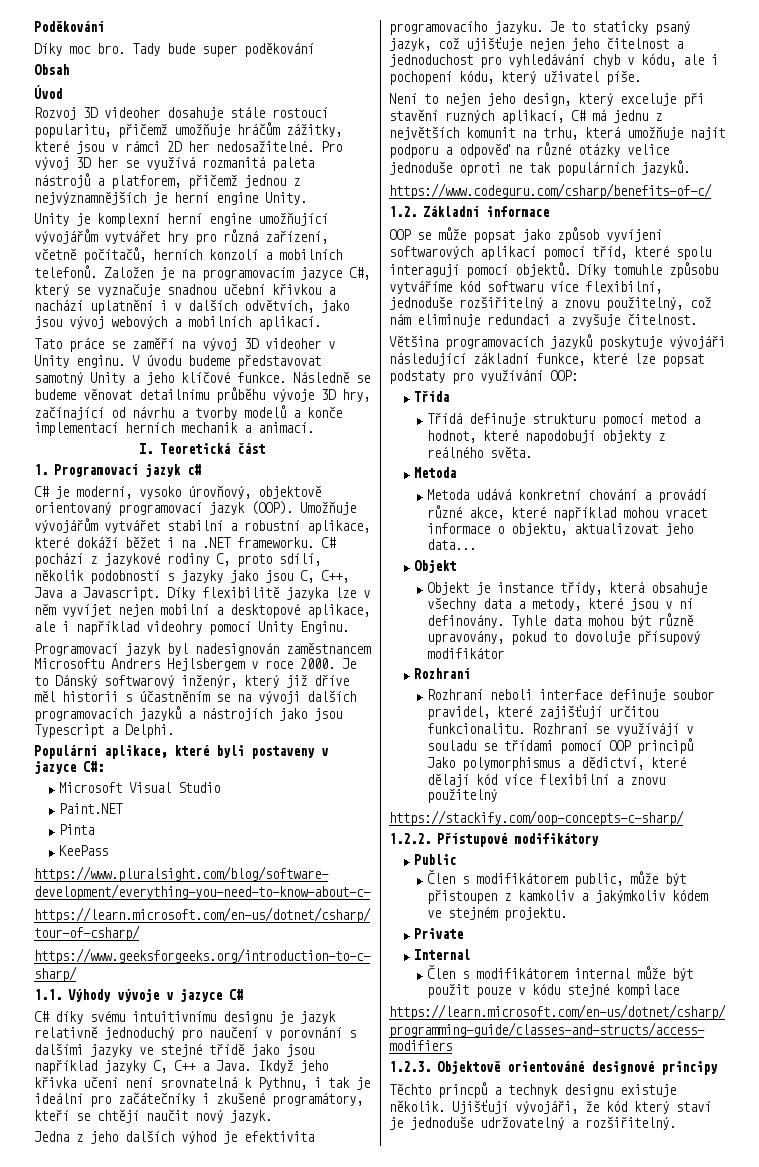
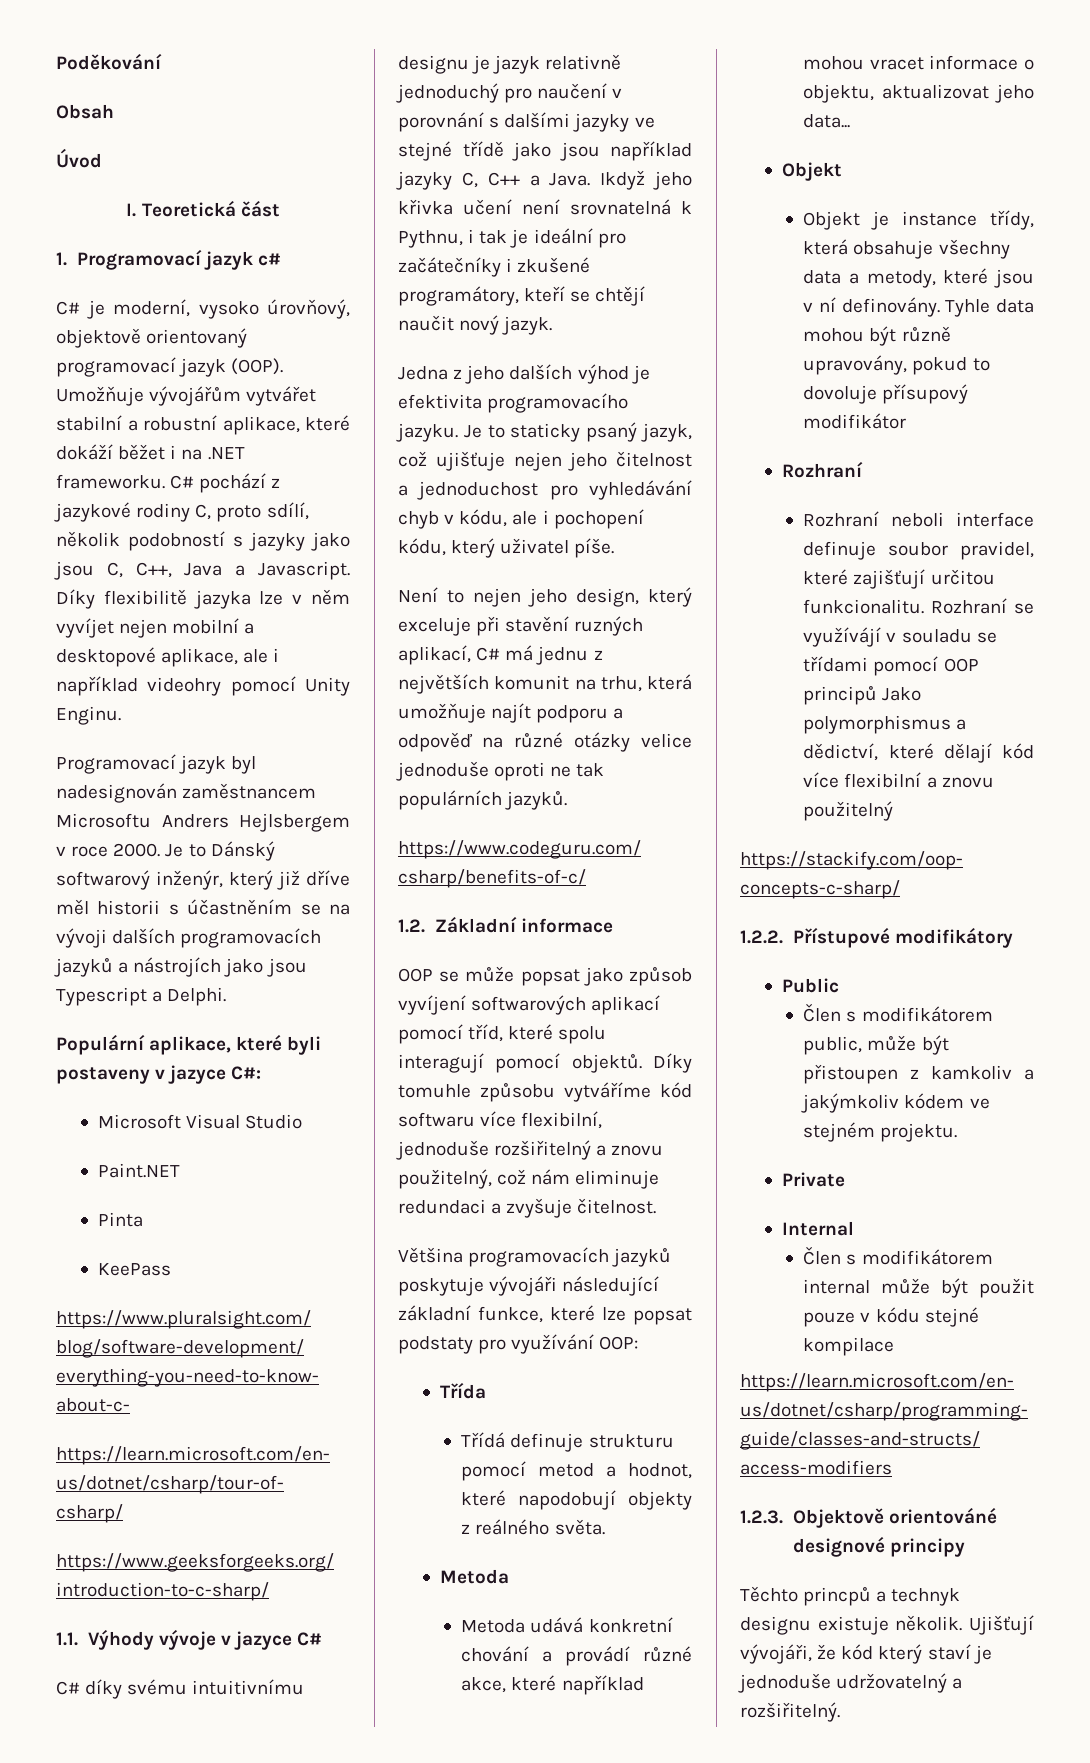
- Díky moc bro. Tady bude super poděkování
  Obsah
  Úvod
- Rozvoj 3D videoher dosahuje stále rostoucí popularitu, přičemž umožňuje hráčům zážitky, které jsou v rámci 2D her nedosažitelné. Pro vývoj 3D her se využívá rozmanitá paleta nástrojů a platforem, přičemž jednou z nejvýznamnějších je herní engine Unity.
- Unity je komplexní herní engine umožňující vývojářům vytvářet hry pro různá zařízení, včetně počítačů, herních konzolí a mobilních telefonů. Založen je na programovacím jazyce C#, který se vyznačuje snadnou učební křivkou a nachází uplatnění i v dalších odvětvích, jako jsou vývoj webových a mobilních aplikací.
- Tato práce se zaměří na vývoj 3D videoher v Unity enginu. V úvodu budeme představovat samotný Unity a jeho klíčové funkce. Následně se budeme věnovat detailnímu průběhu vývoje 3D hry, začínající od návrhu a tvorby modelů a konče implementací herních mechanik a animací.

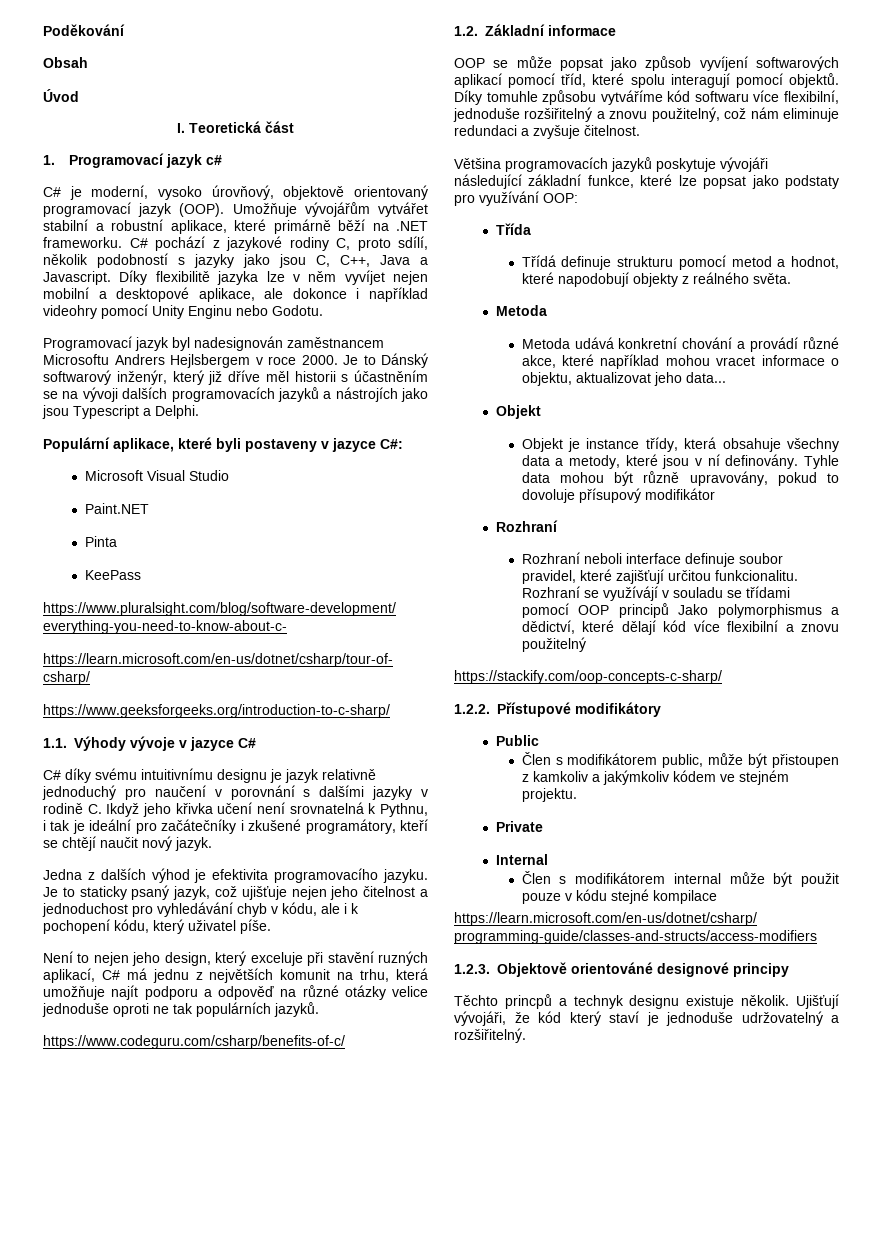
- Umožňuje vývojářům vytvářet stabilní a robustní aplikace, které dokáží běžet i na .NET frameworku.
+ Umožňuje vývojářům vytvářet stabilní a robustní aplikace, které primárně běží na .NET frameworku.
- Díky flexibilitě jazyka lze v něm vyvíjet nejen mobilní a desktopové aplikace, ale i například videohry pomocí Unity Enginu.
+ Díky flexibilitě jazyka lze v něm vyvíjet nejen mobilní a desktopové aplikace, ale dokonce i například videohry pomocí Unity Enginu nebo Godotu.
- C# díky svému intuitivnímu designu je jazyk relativně jednoduchý pro naučení v porovnání s dalšími jazyky ve stejné třídě jako jsou například jazyky C, C++ a Java. Ikdyž jeho křivka učení není srovnatelná k Pythnu, i tak je ideální pro začátečníky i zkušené programátory, kteří se chtějí naučit nový jazyk.
+ C# díky svému intuitivnímu designu je jazyk relativně jednoduchý pro naučení v porovnání s dalšími jazyky v rodině C. Ikdyž jeho křivka učení není srovnatelná k Pythnu, i tak je ideální pro začátečníky i zkušené programátory, kteří se chtějí naučit nový jazyk.
- Jedna z jeho dalších výhod je efektivita programovacího jazyku.
+ Jedna z dalších výhod je efektivita programovacího jazyku.
- Je to staticky psaný jazyk, což ujišťuje nejen jeho čitelnost a jednoduchost pro vyhledávání chyb v kódu, ale i pochopení kódu, který uživatel píše.
+ Je to staticky psaný jazyk, což ujišťuje nejen jeho čitelnost a jednoduchost pro vyhledávání chyb v kódu, ale i k pochopení kódu, který uživatel píše.
- Většina programovacích jazyků poskytuje vývojáři následující základní funkce, které lze popsat podstaty pro využívání OOP:
+ Většina programovacích jazyků poskytuje vývojáři následující základní funkce, které lze popsat jako podstaty pro využívání OOP:

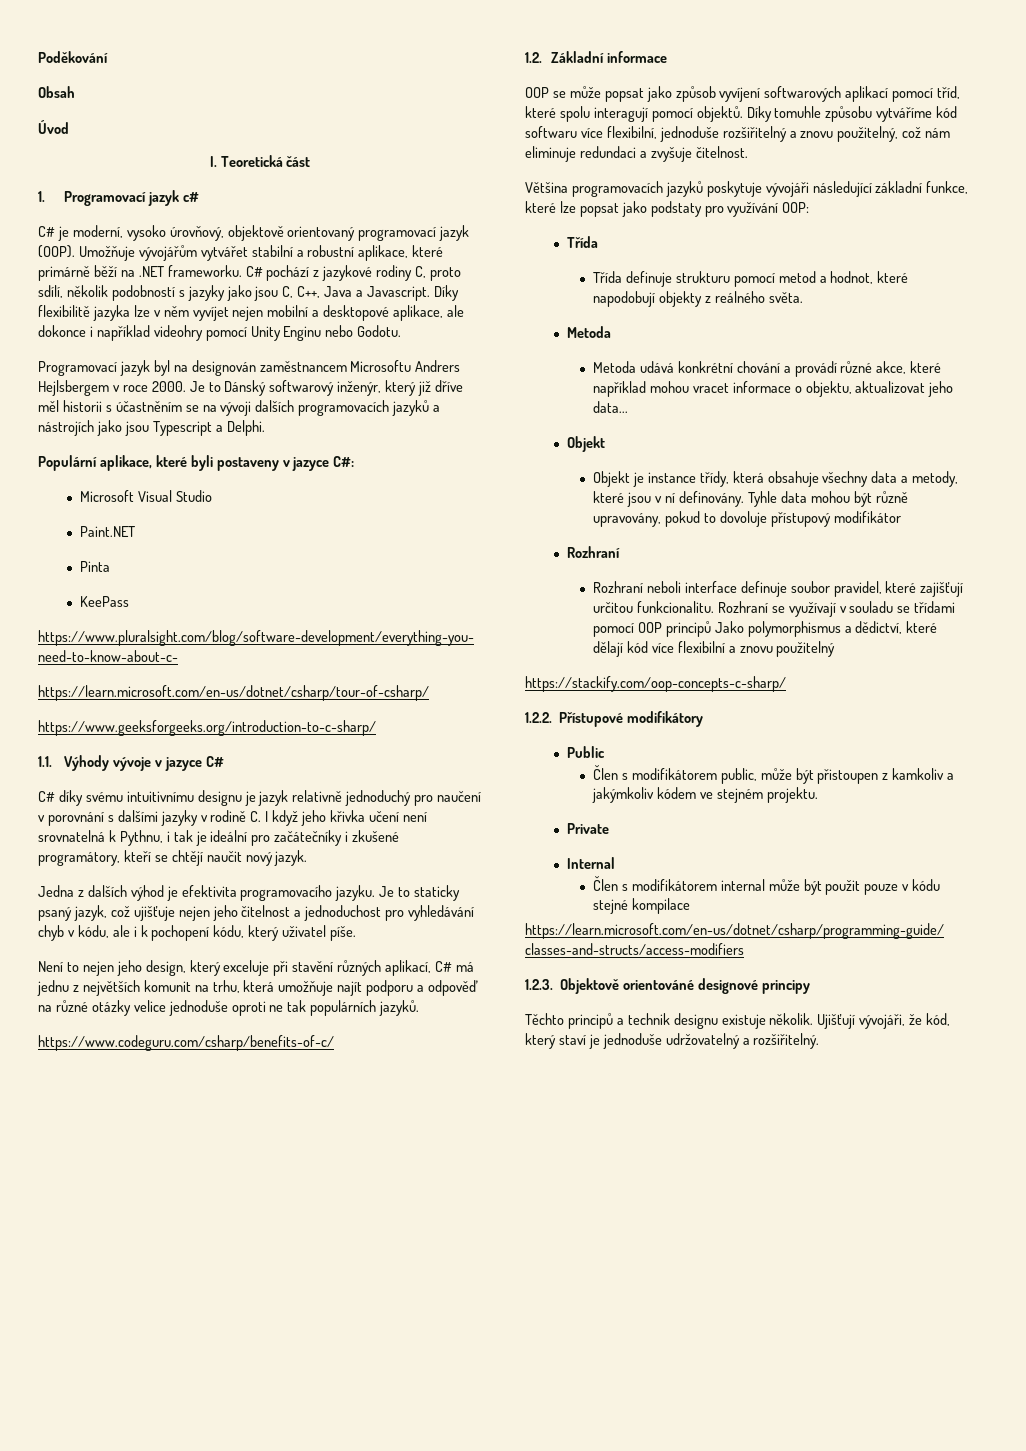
- Programovací jazyk byl nadesignován zaměstnancem Microsoftu Andrers Hejlsbergem v roce 2000.
+ Programovací jazyk byl na designován zaměstnancem Microsoftu Andrers Hejlsbergem v roce 2000.
- C# díky svému intuitivnímu designu je jazyk relativně jednoduchý pro naučení v porovnání s dalšími jazyky v rodině C. Ikdyž jeho křivka učení není srovnatelná k Pythnu, i tak je ideální pro začátečníky i zkušené programátory, kteří se chtějí naučit nový jazyk.
+ C# díky svému intuitivnímu designu je jazyk relativně jednoduchý pro naučení v porovnání s dalšími jazyky v rodině C. I když jeho křivka učení není srovnatelná k Pythnu, i tak je ideální pro začátečníky i zkušené programátory, kteří se chtějí naučit nový jazyk.
- Není to nejen jeho design, který exceluje při stavění ruzných aplikací, C# má jednu z největších komunit na trhu, která umožňuje najít podporu a odpověď na různé otázky velice jednoduše oproti ne tak populárních jazyků.
+ Není to nejen jeho design, který exceluje při stavění různých aplikací, C# má jednu z největších komunit na trhu, která umožňuje najít podporu a odpověď na různé otázky velice jednoduše oproti ne tak populárních jazyků.
- Třídá definuje strukturu pomocí metod a hodnot, které napodobují objekty z reálného světa.
+ Třída definuje strukturu pomocí metod a hodnot, které napodobují objekty z reálného světa.
- Metoda udává konkretní chování a provádí různé akce, které například mohou vracet informace o objektu, aktualizovat jeho data...
+ Metoda udává konkrétní chování a provádí různé akce, které například mohou vracet informace o objektu, aktualizovat jeho data...
- Tyhle data mohou být různě upravovány, pokud to dovoluje přísupový modifikátor
+ Tyhle data mohou být různě upravovány, pokud to dovoluje přístupový modifikátor
- Rozhraní se využívájí v souladu se třídami pomocí OOP principů Jako polymorphismus a dědictví, které dělají kód více flexibilní a znovu použitelný
+ Rozhraní se využívají v souladu se třídami pomocí OOP principů Jako polymorphismus a dědictví, které dělají kód více flexibilní a znovu použitelný
- Těchto princpů a technyk designu existuje několik.
+ Těchto principů a technik designu existuje několik.
- Ujišťují vývojáři, že kód který staví je jednoduše udržovatelný a rozšiřitelný.
+ Ujišťují vývojáři, že kód, který staví je jednoduše udržovatelný a rozšiřitelný.

